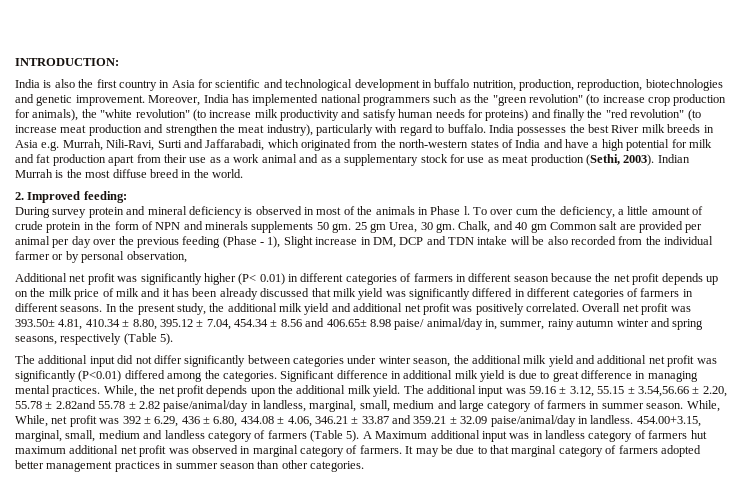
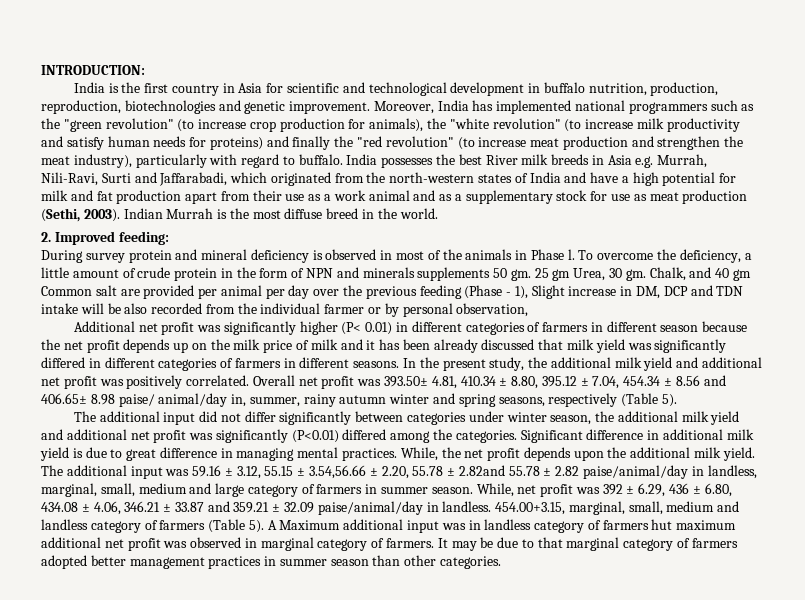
- India is also the first country in Asia for scientific and technological development in buffalo nutrition, production, reproduction, biotechnologies and genetic improvement.
+ India is the first country in Asia for scientific and technological development in buffalo nutrition, production, reproduction, biotechnologies and genetic improvement.
- To over cum the deficiency, a little amount of crude protein in the form of NPN and minerals supplements 50 gm.
+ To overcome the deficiency, a little amount of crude protein in the form of NPN and minerals supplements 50 gm.
- While, While, net profit was 392 ± 6.29, 436 ± 6.80, 434.08 ± 4.06, 346.21 ± 33.87 and 359.21 ± 32.09 paise/animal/day in landless.
+ While, net profit was 392 ± 6.29, 436 ± 6.80, 434.08 ± 4.06, 346.21 ± 33.87 and 359.21 ± 32.09 paise/animal/day in landless.

